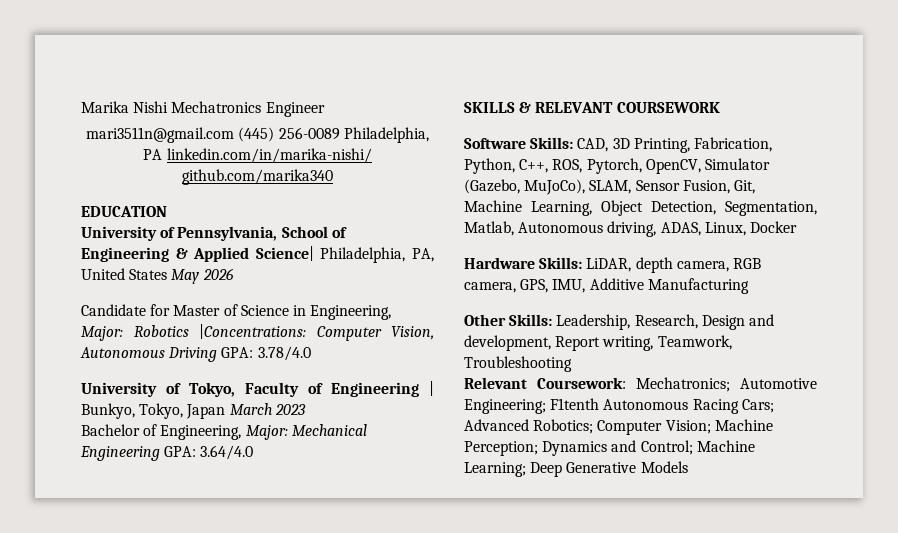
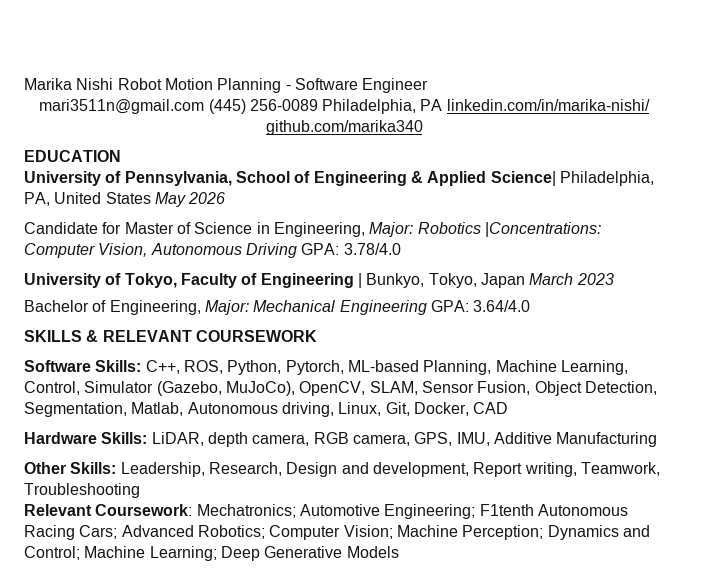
- Marika Nishi Mechatronics Engineer
+ Marika Nishi Robot Motion Planning - Software Engineer
- Software Skills: CAD, 3D Printing, Fabrication, Python, C++, ROS, Pytorch, OpenCV, Simulator (Gazebo, MuJoCo), SLAM, Sensor Fusion, Git, Machine Learning, Object Detection, Segmentation, Matlab, Autonomous driving, ADAS, Linux, Docker
+ Software Skills: C++, ROS, Python, Pytorch, ML-based Planning, Machine Learning, Control, Simulator (Gazebo, MuJoCo), OpenCV, SLAM, Sensor Fusion, Object Detection, Segmentation, Matlab, Autonomous driving, Linux, Git, Docker, CAD

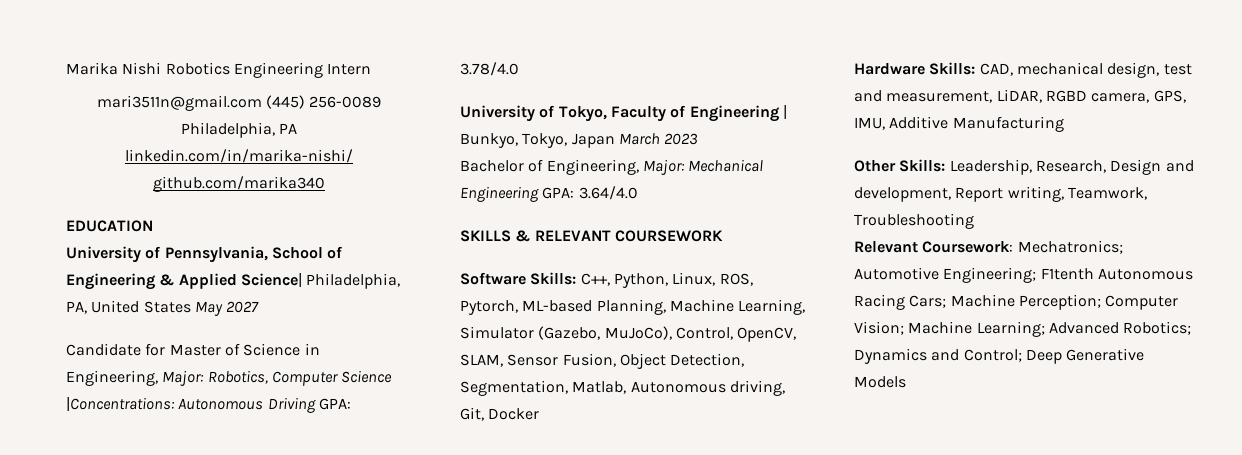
- Marika Nishi Robot Motion Planning - Software Engineer
+ Marika Nishi Robotics Engineering Intern
- University of Pennsylvania, School of Engineering & Applied Science| Philadelphia, PA, United States May 2026
+ University of Pennsylvania, School of Engineering & Applied Science| Philadelphia, PA, United States May 2027
- Candidate for Master of Science in Engineering, Major: Robotics |Concentrations: Computer Vision, Autonomous Driving GPA: 3.78/4.0
+ Candidate for Master of Science in Engineering, Major: Robotics, Computer Science |Concentrations: Autonomous Driving GPA: 3.78/4.0
- Software Skills: C++, ROS, Python, Pytorch, ML-based Planning, Machine Learning, Control, Simulator (Gazebo, MuJoCo), OpenCV, SLAM, Sensor Fusion, Object Detection, Segmentation, Matlab, Autonomous driving, Linux, Git, Docker, CAD
- Hardware Skills: LiDAR, depth camera, RGB camera, GPS, IMU, Additive Manufacturing
+ Software Skills: C++, Python, Linux, ROS, Pytorch, ML-based Planning, Machine Learning, Simulator (Gazebo, MuJoCo), Control, OpenCV, SLAM, Sensor Fusion, Object Detection, Segmentation, Matlab, Autonomous driving, Git, Docker
+ Hardware Skills: CAD, mechanical design, test and measurement, LiDAR, RGBD camera, GPS, IMU, Additive Manufacturing
- Relevant Coursework: Mechatronics; Automotive Engineering; F1tenth Autonomous Racing Cars; Advanced Robotics; Computer Vision; Machine Perception; Dynamics and Control; Machine Learning; Deep Generative Models
+ Relevant Coursework: Mechatronics; Automotive Engineering; F1tenth Autonomous Racing Cars; Machine Perception; Computer Vision; Machine Learning; Advanced Robotics; Dynamics and Control; Deep Generative Models

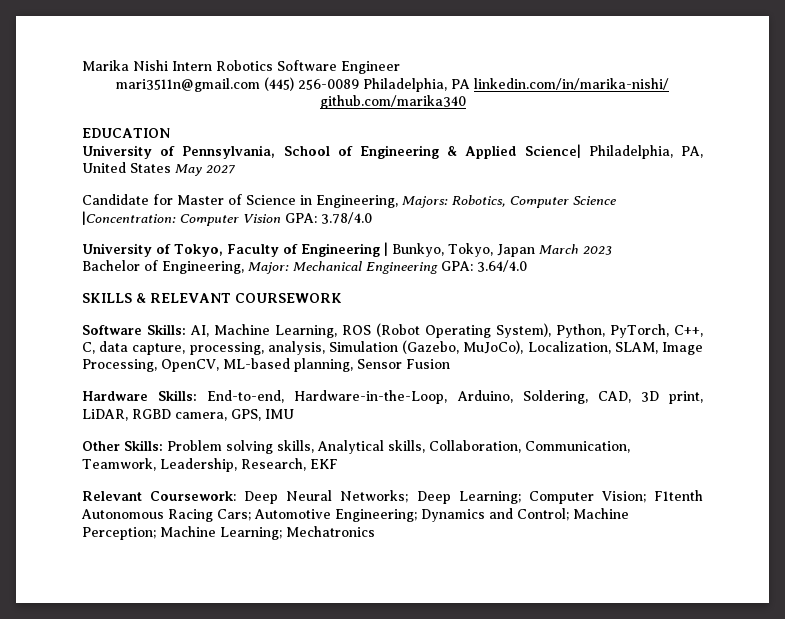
- Marika Nishi Robotics Engineering Intern
+ Marika Nishi Intern Robotics Software Engineer
- Candidate for Master of Science in Engineering, Major: Robotics, Computer Science |Concentrations: Autonomous Driving GPA: 3.78/4.0
+ Candidate for Master of Science in Engineering, Majors: Robotics, Computer Science |Concentration: Computer Vision GPA: 3.78/4.0
- Software Skills: C++, Python, Linux, ROS, Pytorch, ML-based Planning, Machine Learning, Simulator (Gazebo, MuJoCo), Control, OpenCV, SLAM, Sensor Fusion, Object Detection, Segmentation, Matlab, Autonomous driving, Git, Docker
- Hardware Skills: CAD, mechanical design, test and measurement, LiDAR, RGBD camera, GPS, IMU, Additive Manufacturing
+ Software Skills: AI, Machine Learning, ROS (Robot Operating System), Python, PyTorch, C++, C, data capture, processing, analysis, Simulation (Gazebo, MuJoCo), Localization, SLAM, Image Processing, OpenCV, ML-based planning, Sensor Fusion
+ Hardware Skills: End-to-end, Hardware-in-the-Loop, Arduino, Soldering, CAD, 3D print, LiDAR, RGBD camera, GPS, IMU
- Other Skills: Leadership, Research, Design and development, Report writing, Teamwork, Troubleshooting
- Relevant Coursework: Mechatronics; Automotive Engineering; F1tenth Autonomous Racing Cars; Machine Perception; Computer Vision; Machine Learning; Advanced Robotics; Dynamics and Control; Deep Generative Models
+ Other Skills: Problem solving skills, Analytical skills, Collaboration, Communication, Teamwork, Leadership, Research, EKF
+ Relevant Coursework: Deep Neural Networks; Deep Learning; Computer Vision; F1tenth Autonomous Racing Cars; Automotive Engineering; Dynamics and Control; Machine Perception; Machine Learning; Mechatronics

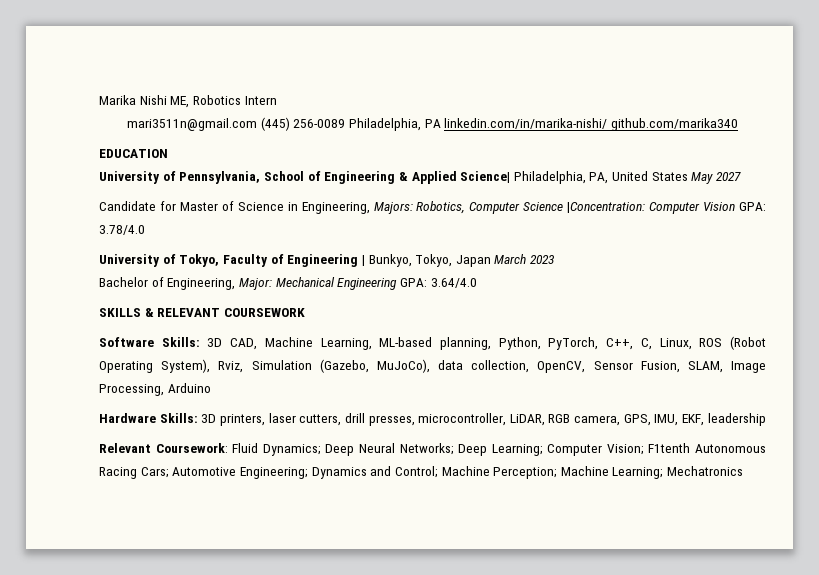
- Marika Nishi Intern Robotics Software Engineer
+ Marika Nishi ME, Robotics Intern
- Software Skills: AI, Machine Learning, ROS (Robot Operating System), Python, PyTorch, C++, C, data capture, processing, analysis, Simulation (Gazebo, MuJoCo), Localization, SLAM, Image Processing, OpenCV, ML-based planning, Sensor Fusion
- Hardware Skills: End-to-end, Hardware-in-the-Loop, Arduino, Soldering, CAD, 3D print, LiDAR, RGBD camera, GPS, IMU
- Other Skills: Problem solving skills, Analytical skills, Collaboration, Communication, Teamwork, Leadership, Research, EKF
+ Software Skills: 3D CAD, Machine Learning, ML-based planning, Python, PyTorch, C++, C, Linux, ROS (Robot Operating System), Rviz, Simulation (Gazebo, MuJoCo), data collection, OpenCV, Sensor Fusion, SLAM, Image Processing, Arduino
+ Hardware Skills: 3D printers, laser cutters, drill presses, microcontroller, LiDAR, RGB camera, GPS, IMU, EKF, leadership
- Relevant Coursework: Deep Neural Networks; Deep Learning; Computer Vision; F1tenth Autonomous Racing Cars; Automotive Engineering; Dynamics and Control; Machine Perception; Machine Learning; Mechatronics
+ Relevant Coursework: Fluid Dynamics; Deep Neural Networks; Deep Learning; Computer Vision; F1tenth Autonomous Racing Cars; Automotive Engineering; Dynamics and Control; Machine Perception; Machine Learning; Mechatronics

